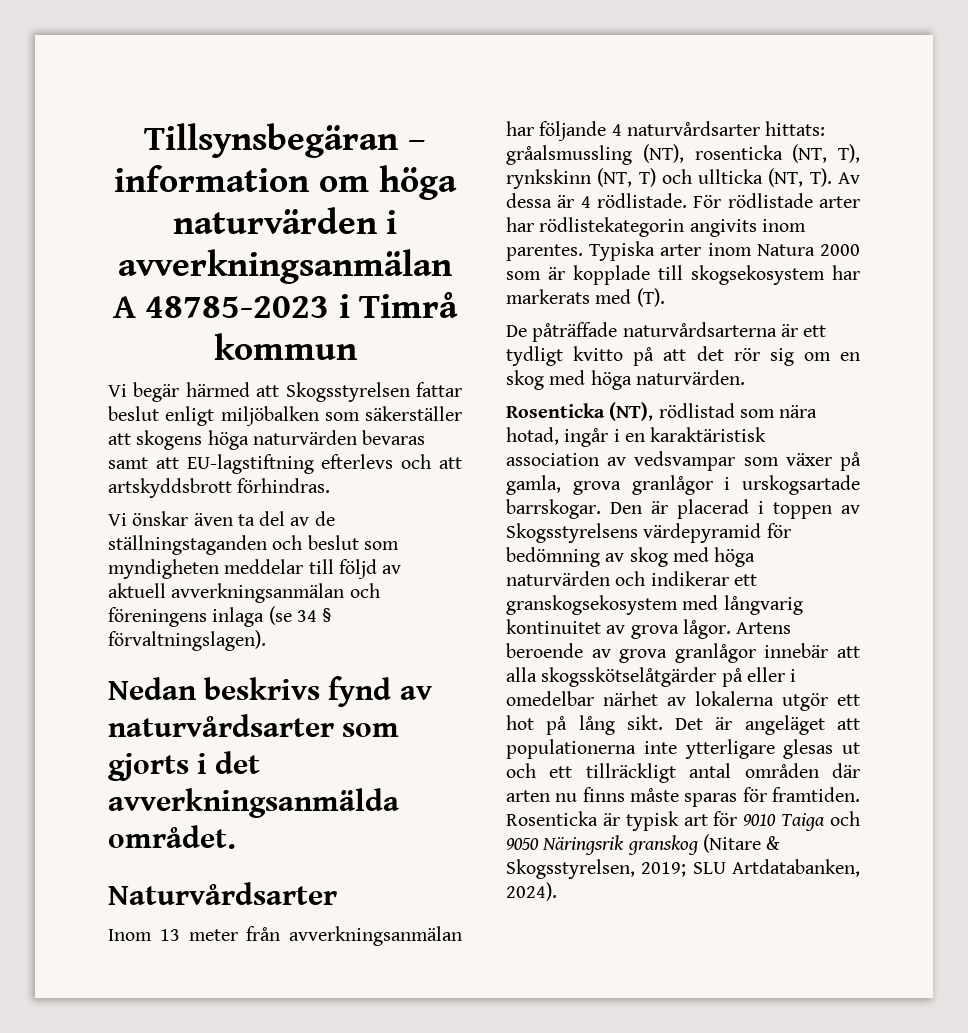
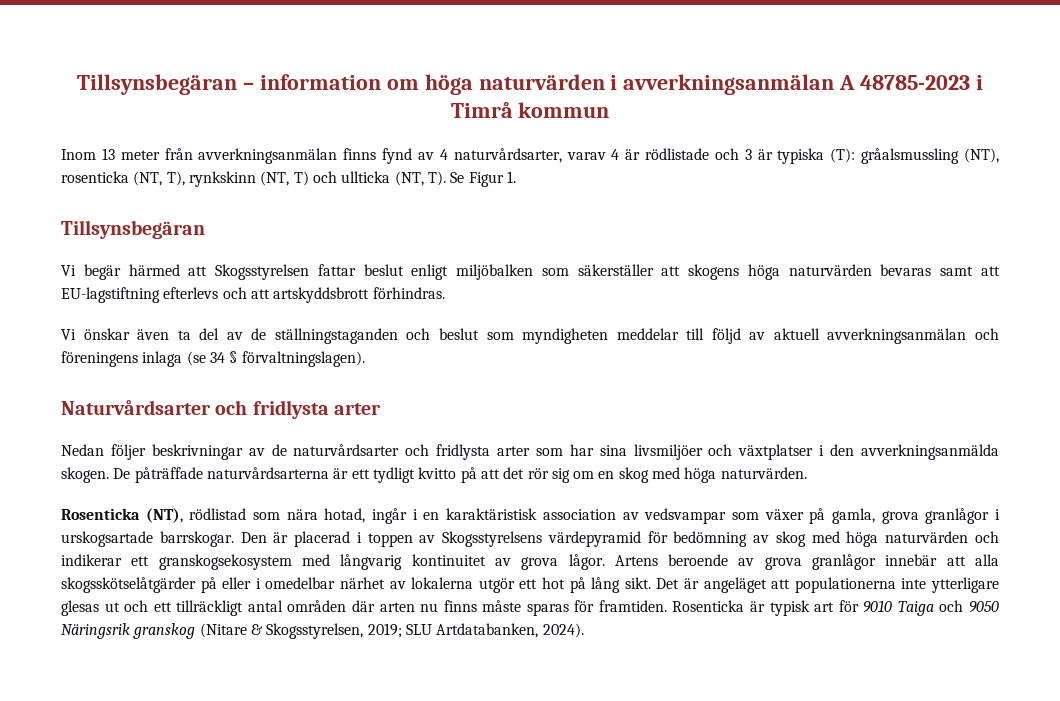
+ Inom 13 meter från avverkningsanmälan finns fynd av 4 naturvårdsarter, varav 4 är rödlistade och 3 är typiska (T): gråalsmussling (NT), rosenticka (NT, T), rynkskinn (NT, T) och ullticka (NT, T). Se Figur 1.
+ Tillsynsbegäran
- Nedan beskrivs fynd av naturvårdsarter som gjorts i det avverkningsanmälda området.
- Naturvårdsarter
- Inom 13 meter från avverkningsanmälan har följande 4 naturvårdsarter hittats: gråalsmussling (NT), rosenticka (NT, T), rynkskinn (NT, T) och ullticka (NT, T). Av dessa är 4 rödlistade. För rödlistade arter har rödlistekategorin angivits inom parentes. Typiska arter inom Natura 2000 som är kopplade till skogsekosystem har markerats med (T).
- De påträffade naturvårdsarterna är ett tydligt kvitto på att det rör sig om en skog med höga naturvärden.
+ Naturvårdsarter och fridlysta arter
+ Nedan följer beskrivningar av de naturvårdsarter och fridlysta arter som har sina livsmiljöer och växtplatser i den avverkningsanmälda skogen. De påträffade naturvårdsarterna är ett tydligt kvitto på att det rör sig om en skog med höga naturvärden.

